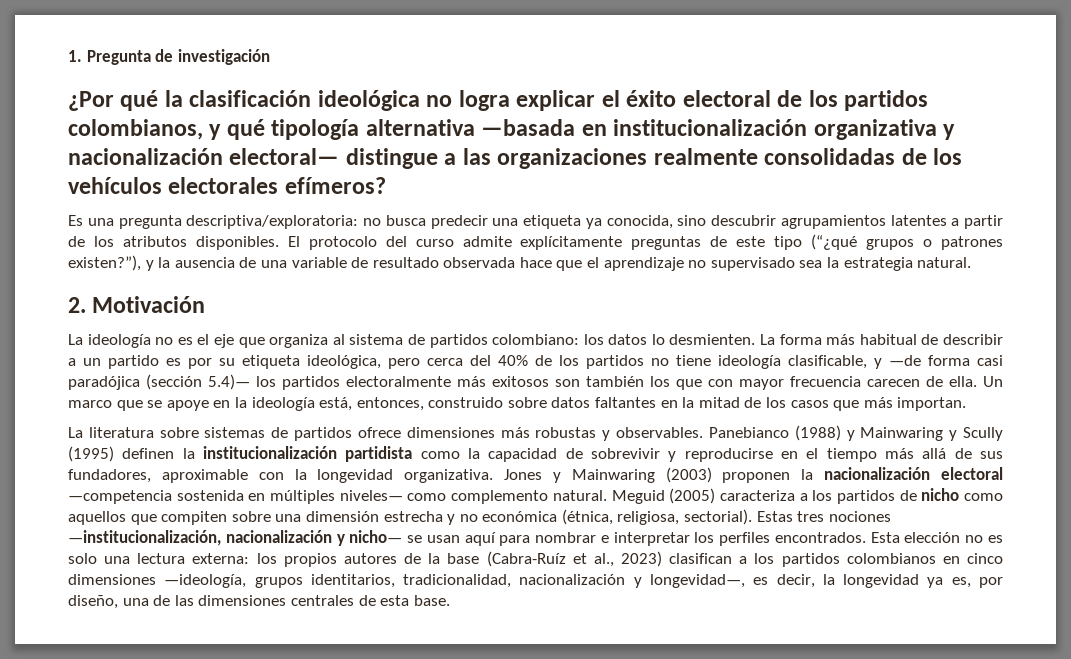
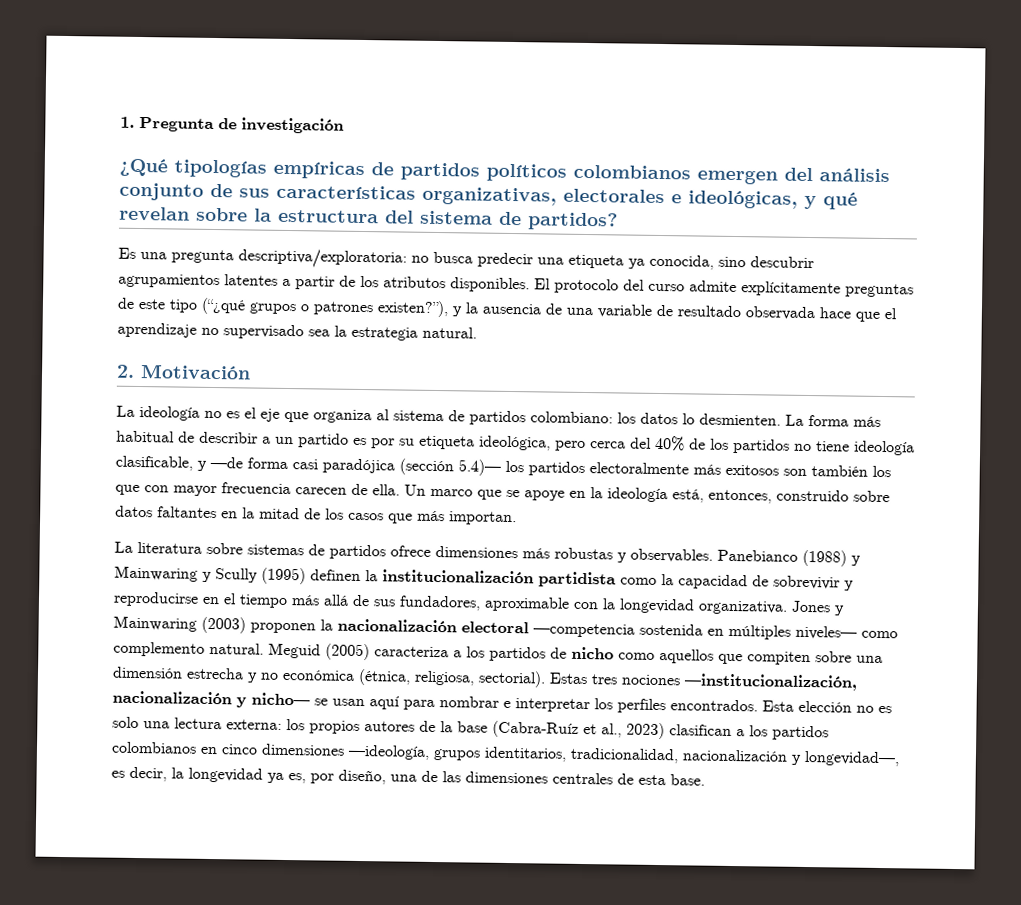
- ¿Por qué la clasificación ideológica no logra explicar el éxito electoral de los partidos colombianos, y qué tipología alternativa —basada en institucionalización organizativa y nacionalización electoral— distingue a las organizaciones realmente consolidadas de los vehículos electorales efímeros?
+ ¿Qué tipologías empíricas de partidos políticos colombianos emergen del análisis conjunto de sus características organizativas, electorales e ideológicas, y qué revelan sobre la estructura del sistema de partidos?

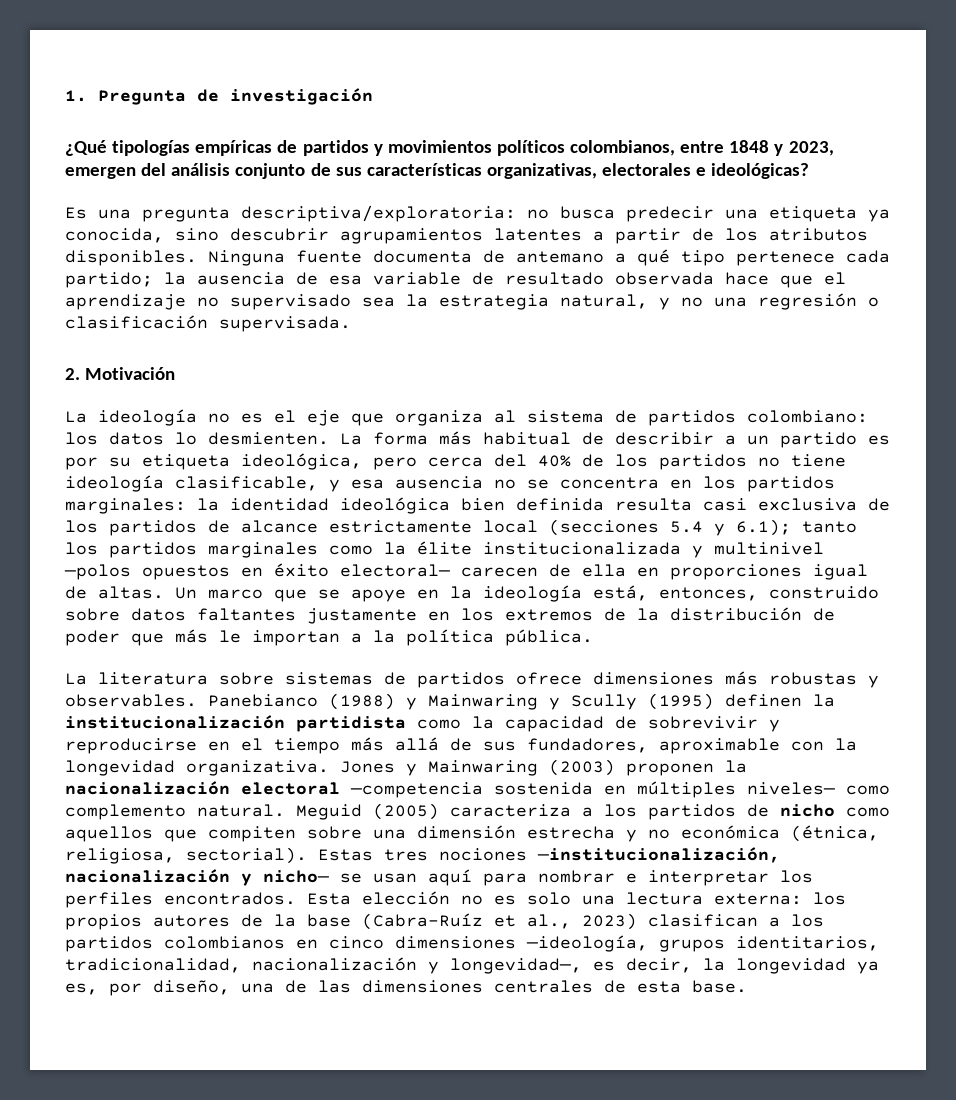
- ¿Qué tipologías empíricas de partidos políticos colombianos emergen del análisis conjunto de sus características organizativas, electorales e ideológicas, y qué revelan sobre la estructura del sistema de partidos?
+ ¿Qué tipologías empíricas de partidos y movimientos políticos colombianos, entre 1848 y 2023, emergen del análisis conjunto de sus características organizativas, electorales e ideológicas?
- El protocolo del curso admite explícitamente preguntas de este tipo (“¿qué grupos o patrones existen?”), y la ausencia de una variable de resultado observada hace que el aprendizaje no supervisado sea la estrategia natural.
+ Ninguna fuente documenta de antemano a qué tipo pertenece cada partido; la ausencia de esa variable de resultado observada hace que el aprendizaje no supervisado sea la estrategia natural, y no una regresión o clasificación supervisada.
- La forma más habitual de describir a un partido es por su etiqueta ideológica, pero cerca del 40% de los partidos no tiene ideología clasificable, y —de forma casi paradójica (sección 5.4)— los partidos electoralmente más exitosos son también los que con mayor frecuencia carecen de ella.
+ La forma más habitual de describir a un partido es por su etiqueta ideológica, pero cerca del 40% de los partidos no tiene ideología clasificable, y esa ausencia no se concentra en los partidos marginales: la identidad ideológica bien definida resulta casi exclusiva de los partidos de alcance estrictamente local (secciones 5.4 y 6.1); tanto los partidos marginales como la élite institucionalizada y multinivel —polos opuestos en éxito electoral— carecen de ella en proporciones igual de altas.
- Un marco que se apoye en la ideología está, entonces, construido sobre datos faltantes en la mitad de los casos que más importan.
+ Un marco que se apoye en la ideología está, entonces, construido sobre datos faltantes justamente en los extremos de la distribución de poder que más le importan a la política pública.

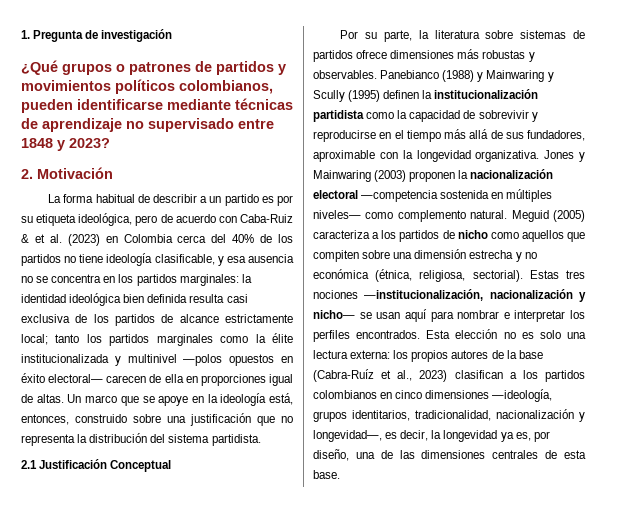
- ¿Qué tipologías empíricas de partidos y movimientos políticos colombianos, entre 1848 y 2023, emergen del análisis conjunto de sus características organizativas, electorales e ideológicas?
- Es una pregunta descriptiva/exploratoria: no busca predecir una etiqueta ya conocida, sino descubrir agrupamientos latentes a partir de los atributos disponibles. Ninguna fuente documenta de antemano a qué tipo pertenece cada partido; la ausencia de esa variable de resultado observada hace que el aprendizaje no supervisado sea la estrategia natural, y no una regresión o clasificación supervisada.
+ ¿Qué grupos o patrones de partidos y movimientos políticos colombianos, pueden identificarse mediante técnicas de aprendizaje no supervisado entre 1848 y 2023?
  2. Motivación
- La ideología no es el eje que organiza al sistema de partidos colombiano: los datos lo desmienten. La forma más habitual de describir a un partido es por su etiqueta ideológica, pero cerca del 40% de los partidos no tiene ideología clasificable, y esa ausencia no se concentra en los partidos marginales:
+ La forma habitual de describir a un partido es por su etiqueta ideológica, pero de acuerdo con Caba-Ruiz & et al. (2023) en Colombia cerca del 40% de los partidos no tiene ideología clasificable, y esa ausencia no se concentra en los partidos marginales:
- la identidad ideológica bien definida resulta casi exclusiva de los partidos de alcance estrictamente local (secciones 5.4 y 6.1);
+ la identidad ideológica bien definida resulta casi exclusiva de los partidos de alcance estrictamente local;
- Un marco que se apoye en la ideología está, entonces, construido sobre datos faltantes justamente en los extremos de la distribución de poder que más le importan a la política pública.
- La literatura sobre sistemas de partidos ofrece dimensiones más robustas y observables.
+ Un marco que se apoye en la ideología está, entonces, construido sobre una justificación que no representa la distribución del sistema partidista.
+ 2.1 Justificación Conceptual
+ Por su parte, la literatura sobre sistemas de partidos ofrece dimensiones más robustas y observables.

